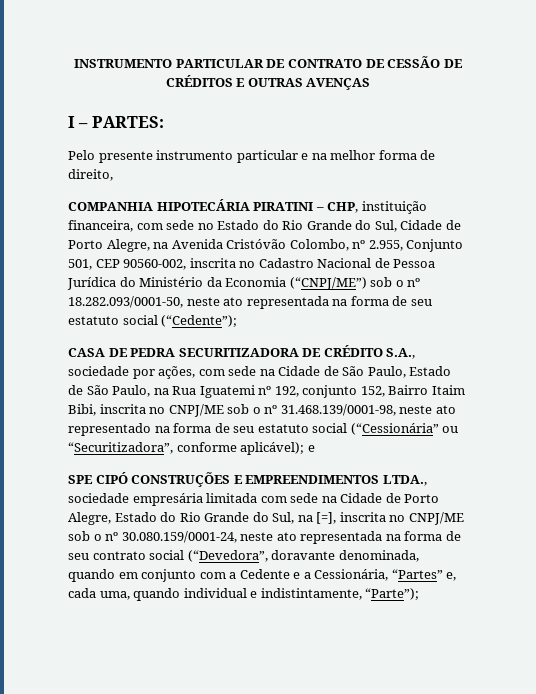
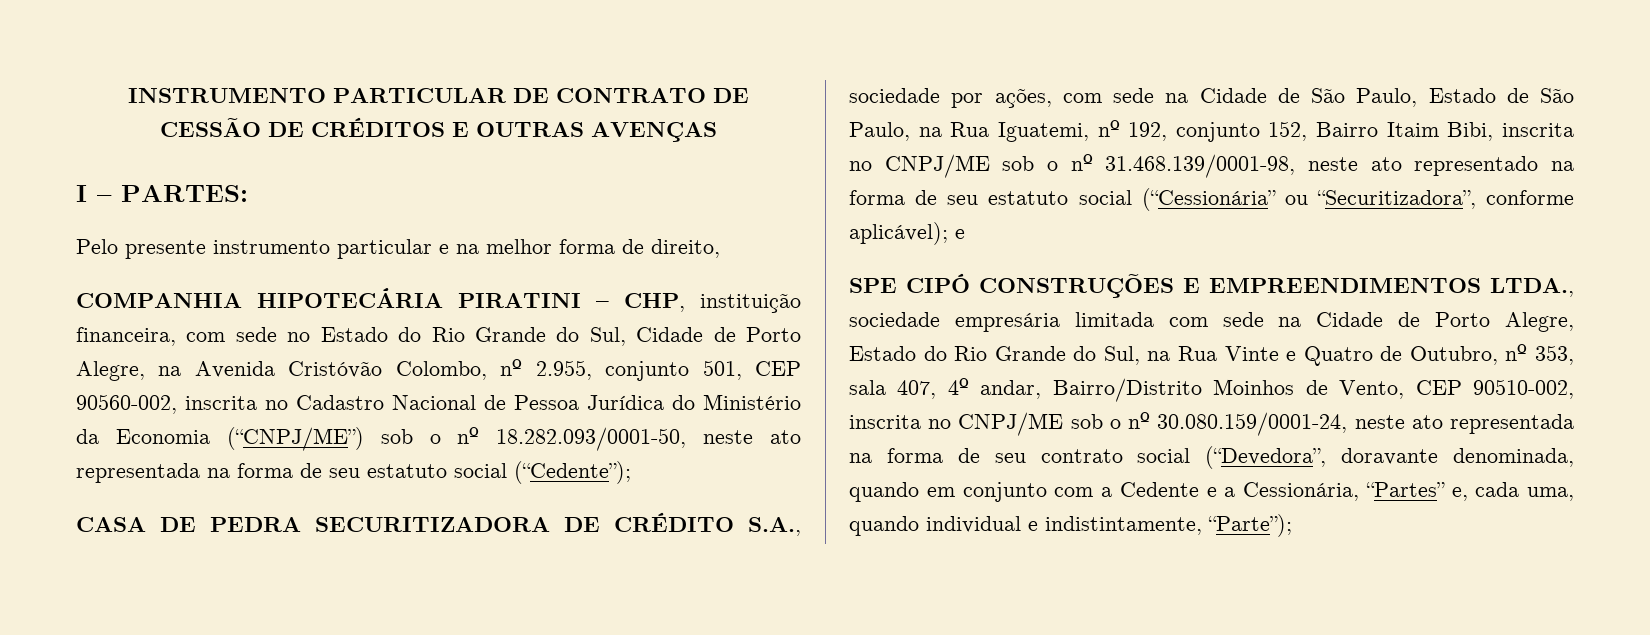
- COMPANHIA HIPOTECÁRIA PIRATINI – CHP, instituição financeira, com sede no Estado do Rio Grande do Sul, Cidade de Porto Alegre, na Avenida Cristóvão Colombo, nº 2.955, Conjunto 501, CEP 90560-002, inscrita no Cadastro Nacional de Pessoa Jurídica do Ministério da Economia (“CNPJ/ME”) sob o nº 18.282.093/0001-50, neste ato representada na forma de seu estatuto social (“Cedente”);
+ COMPANHIA HIPOTECÁRIA PIRATINI – CHP, instituição financeira, com sede no Estado do Rio Grande do Sul, Cidade de Porto Alegre, na Avenida Cristóvão Colombo, nº 2.955, conjunto 501, CEP 90560-002, inscrita no Cadastro Nacional de Pessoa Jurídica do Ministério da Economia (“CNPJ/ME”) sob o nº 18.282.093/0001-50, neste ato representada na forma de seu estatuto social (“Cedente”);
- CASA DE PEDRA SECURITIZADORA DE CRÉDITO S.A., sociedade por ações, com sede na Cidade de São Paulo, Estado de São Paulo, na Rua Iguatemi nº 192, conjunto 152, Bairro Itaim Bibi, inscrita no CNPJ/ME sob o nº 31.468.139/0001-98, neste ato representado na forma de seu estatuto social (“Cessionária” ou “Securitizadora”, conforme aplicável); e
+ CASA DE PEDRA SECURITIZADORA DE CRÉDITO S.A., sociedade por ações, com sede na Cidade de São Paulo, Estado de São Paulo, na Rua Iguatemi, nº 192, conjunto 152, Bairro Itaim Bibi, inscrita no CNPJ/ME sob o nº 31.468.139/0001-98, neste ato representado na forma de seu estatuto social (“Cessionária” ou “Securitizadora”, conforme aplicável); e
- SPE CIPÓ CONSTRUÇÕES E EMPREENDIMENTOS LTDA., sociedade empresária limitada com sede na Cidade de Porto Alegre, Estado do Rio Grande do Sul, na [=], inscrita no CNPJ/ME sob o nº 30.080.159/0001-24, neste ato representada na forma de seu contrato social (“Devedora”, doravante denominada, quando em conjunto com a Cedente e a Cessionária, “Partes” e, cada uma, quando individual e indistintamente, “Parte”);
+ SPE CIPÓ CONSTRUÇÕES E EMPREENDIMENTOS LTDA., sociedade empresária limitada com sede na Cidade de Porto Alegre, Estado do Rio Grande do Sul, na Rua Vinte e Quatro de Outubro, nº 353, sala 407, 4º andar, Bairro/Distrito Moinhos de Vento, CEP 90510-002, inscrita no CNPJ/ME sob o nº 30.080.159/0001-24, neste ato representada na forma de seu contrato social (“Devedora”, doravante denominada, quando em conjunto com a Cedente e a Cessionária, “Partes” e, cada uma, quando individual e indistintamente, “Parte”);

